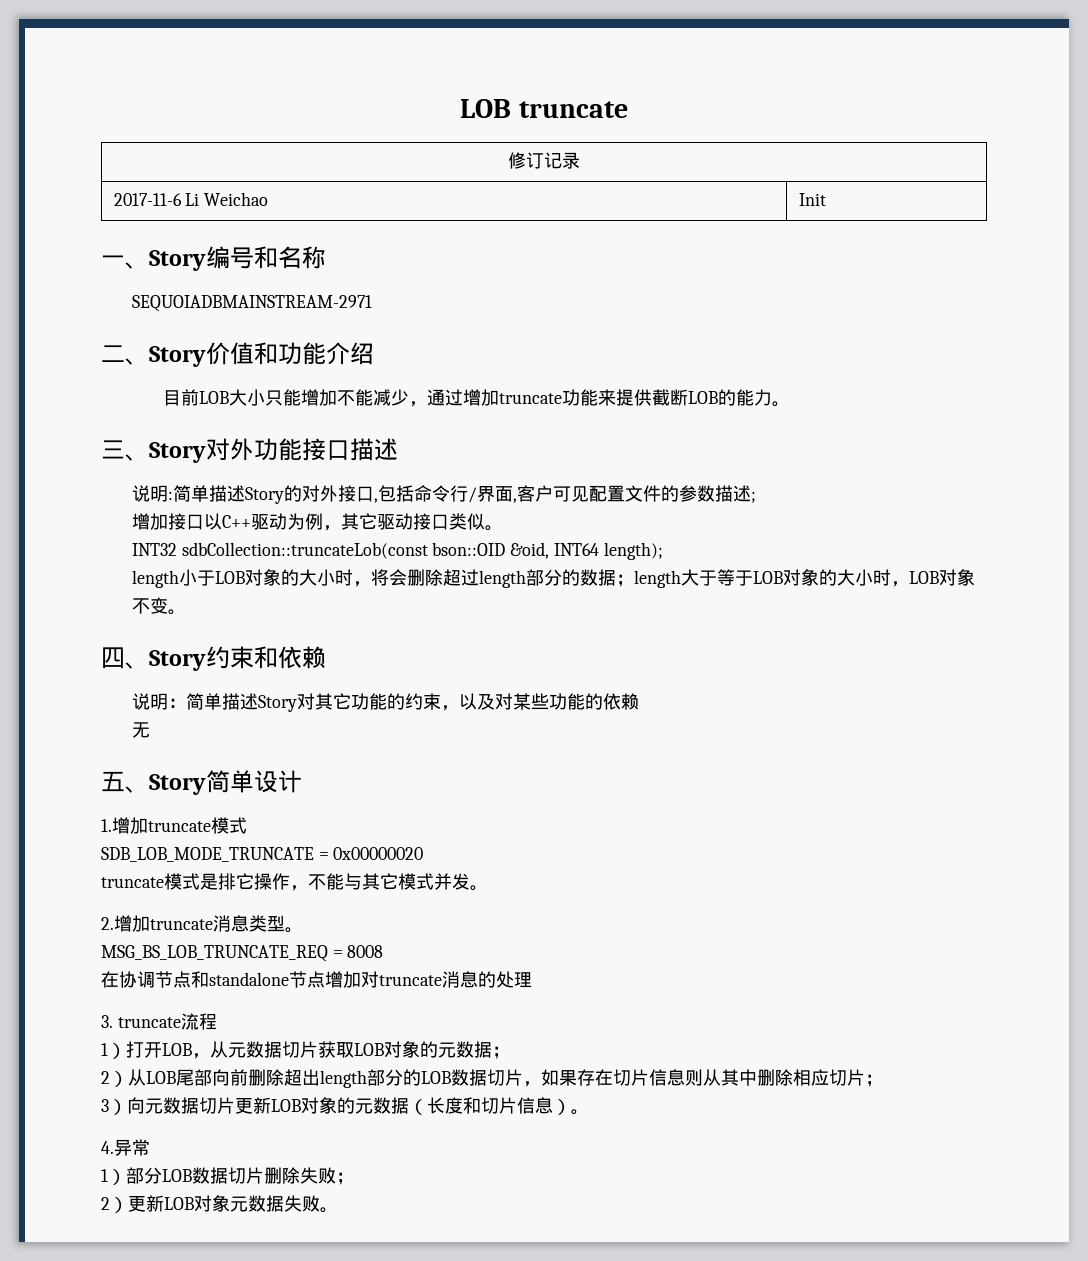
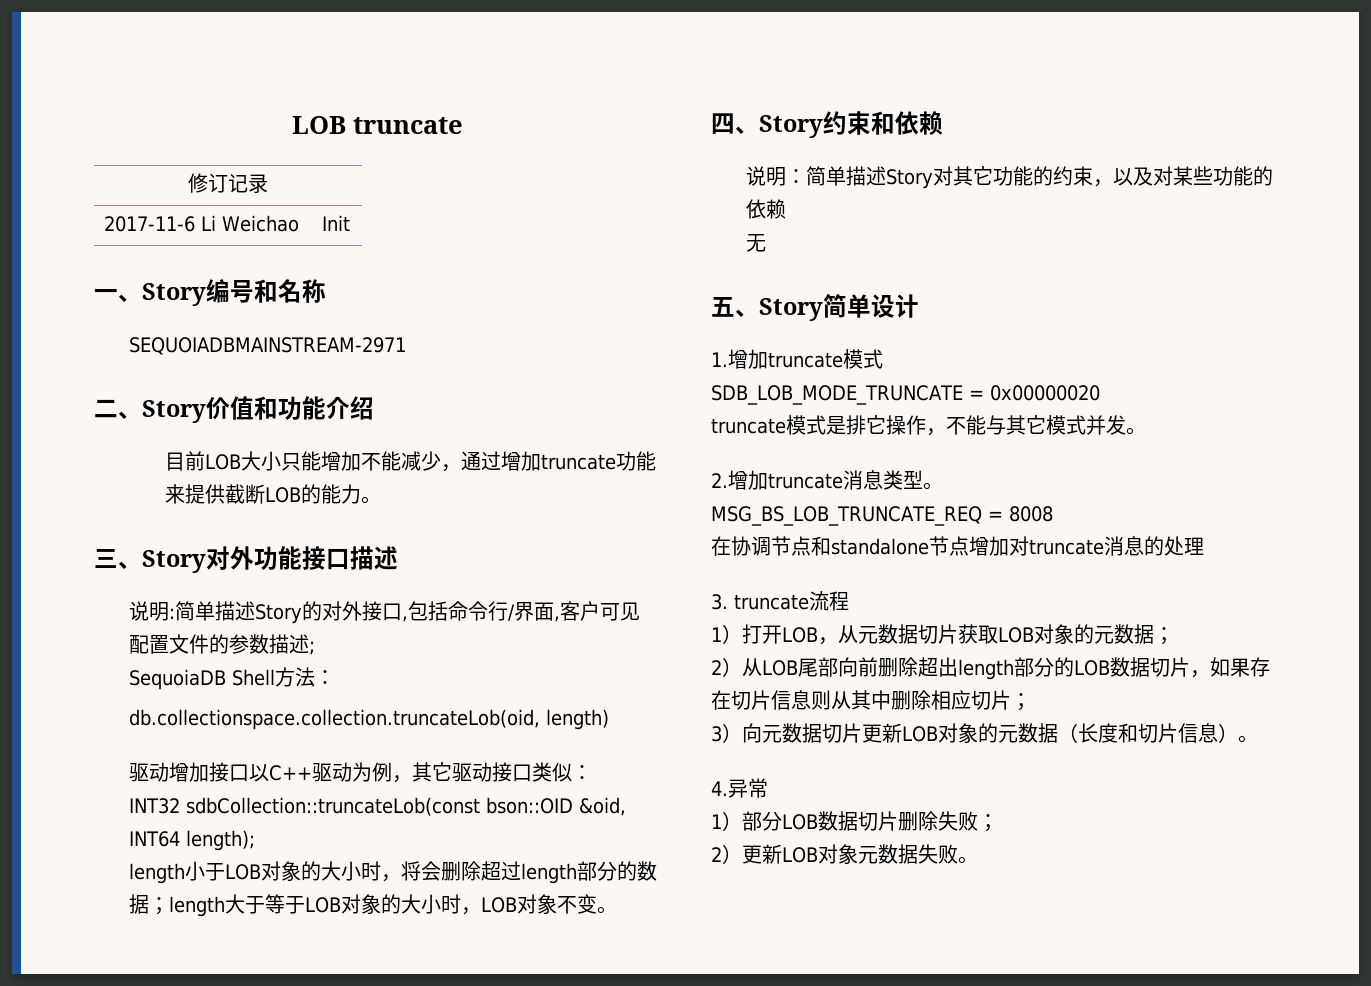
- 增加接口以C++驱动为例，其它驱动接口类似。
+ SequoiaDB Shell方法：
+ db.collectionspace.collection.truncateLob(oid, length)
+ 驱动增加接口以C++驱动为例，其它驱动接口类似：

